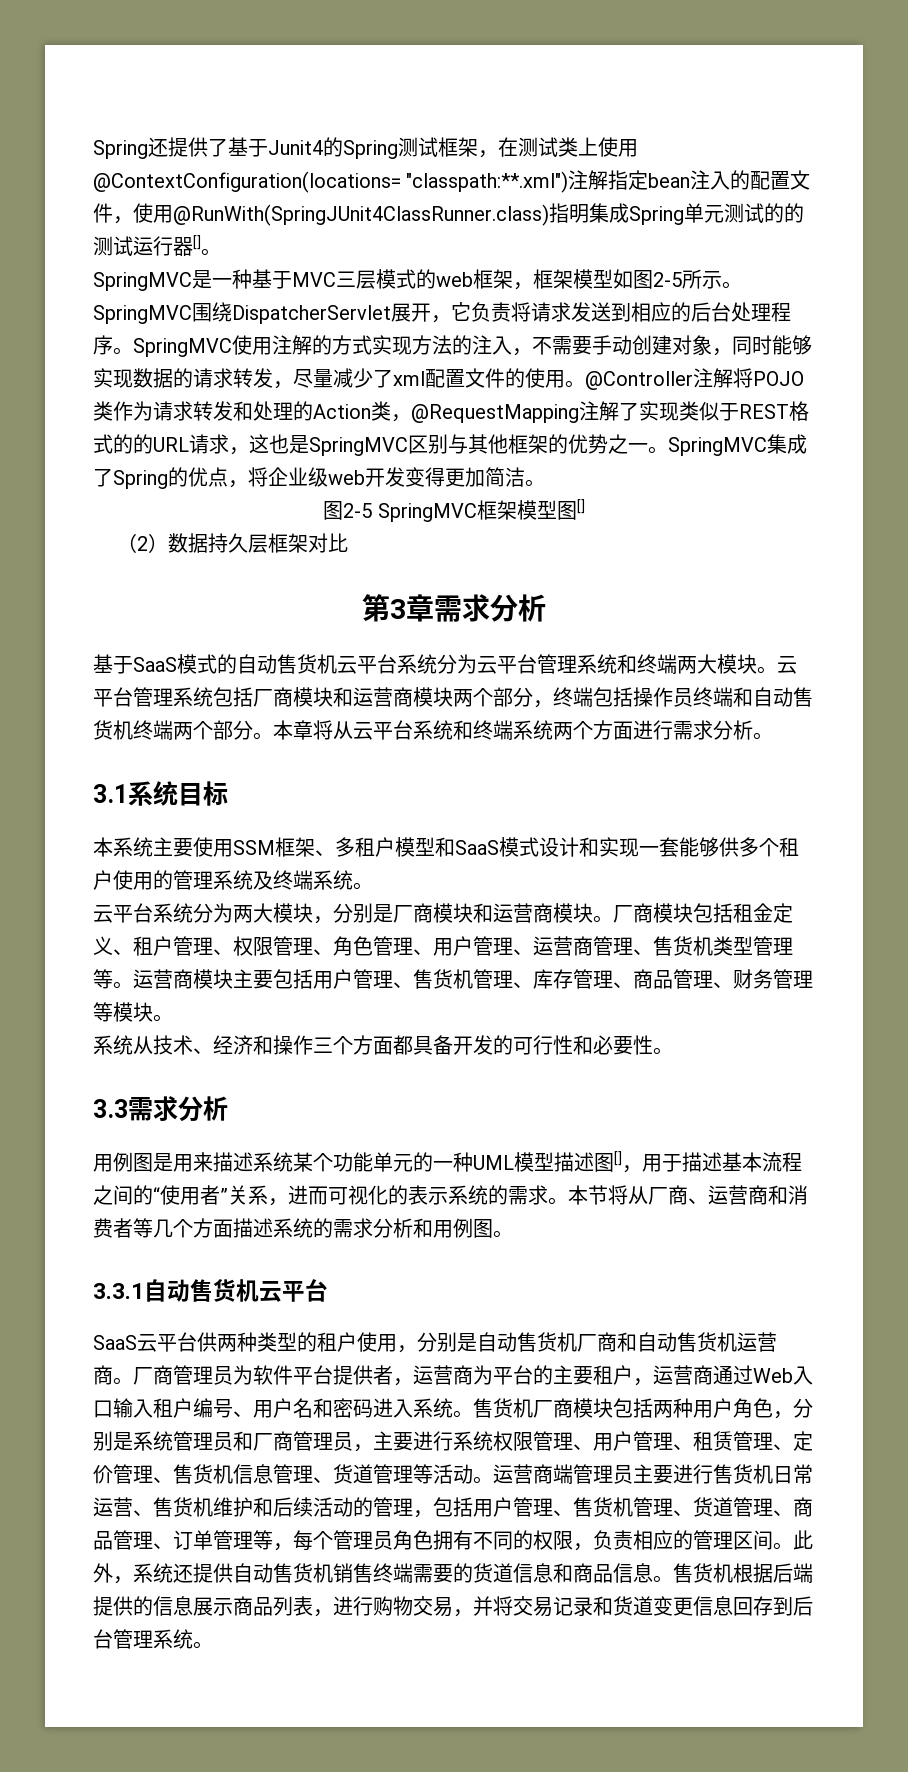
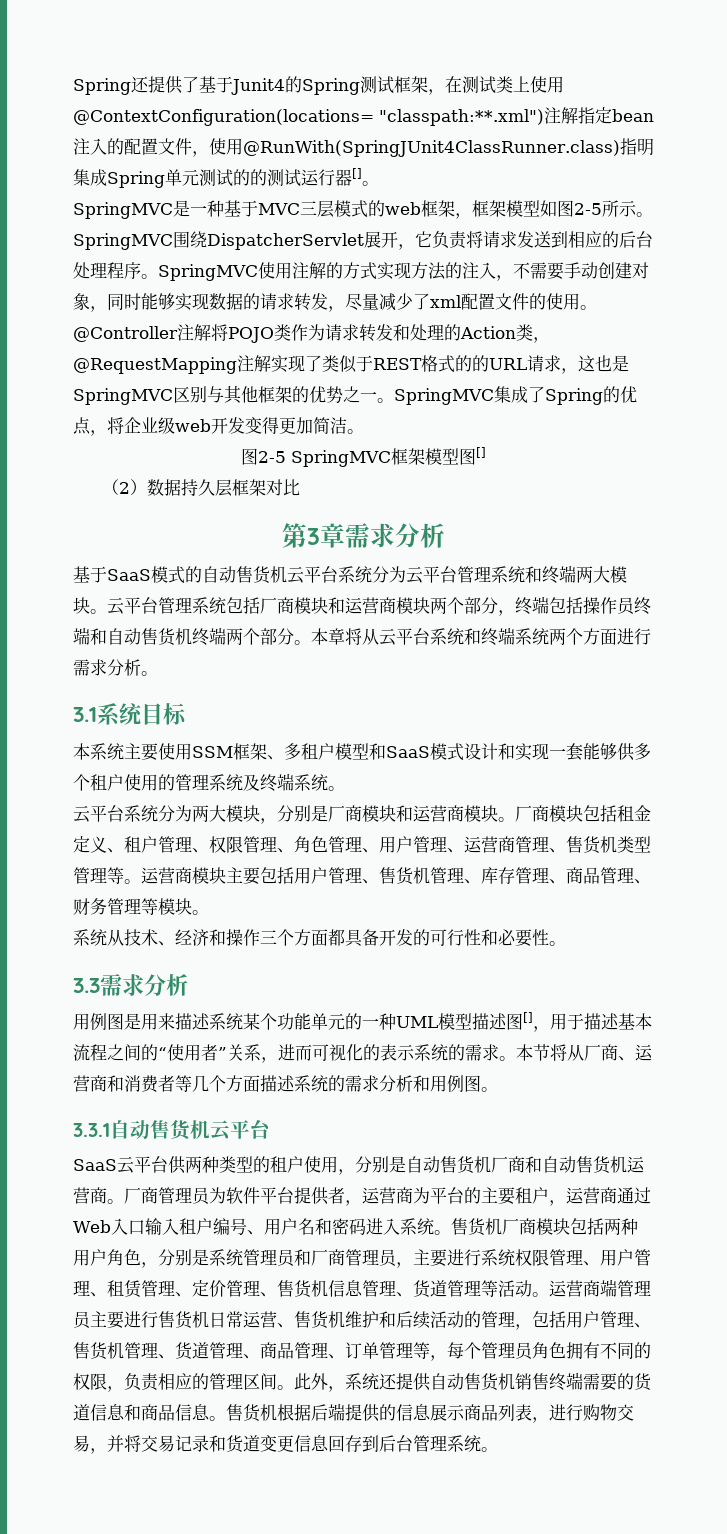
- @Controller注解将POJO类作为请求转发和处理的Action类，@RequestMapping注解了实现类似于REST格式的的URL请求，这也是SpringMVC区别与其他框架的优势之一。
+ @Controller注解将POJO类作为请求转发和处理的Action类，@RequestMapping注解实现了类似于REST格式的的URL请求，这也是SpringMVC区别与其他框架的优势之一。

